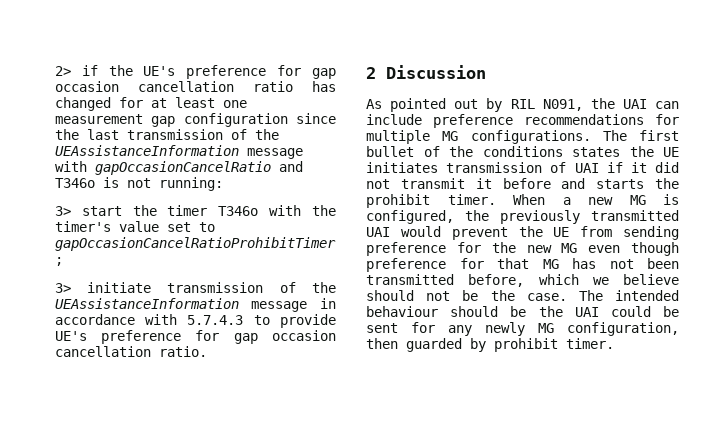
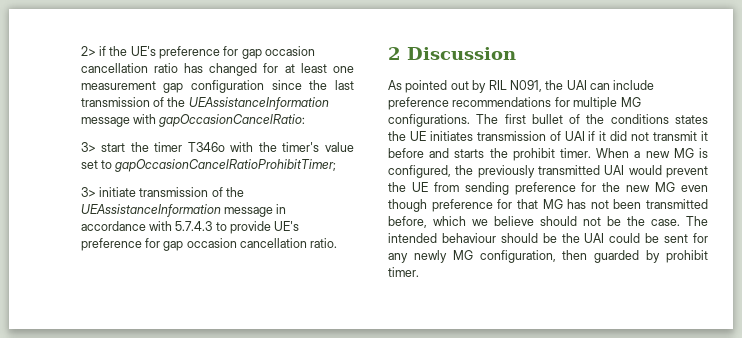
- 2> if the UE's preference for gap occasion cancellation ratio has changed for at least one measurement gap configuration since the last transmission of the UEAssistanceInformation message with gapOccasionCancelRatio and T346o is not running:
+ 2> if the UE's preference for gap occasion cancellation ratio has changed for at least one measurement gap configuration since the last transmission of the UEAssistanceInformation message with gapOccasionCancelRatio:

